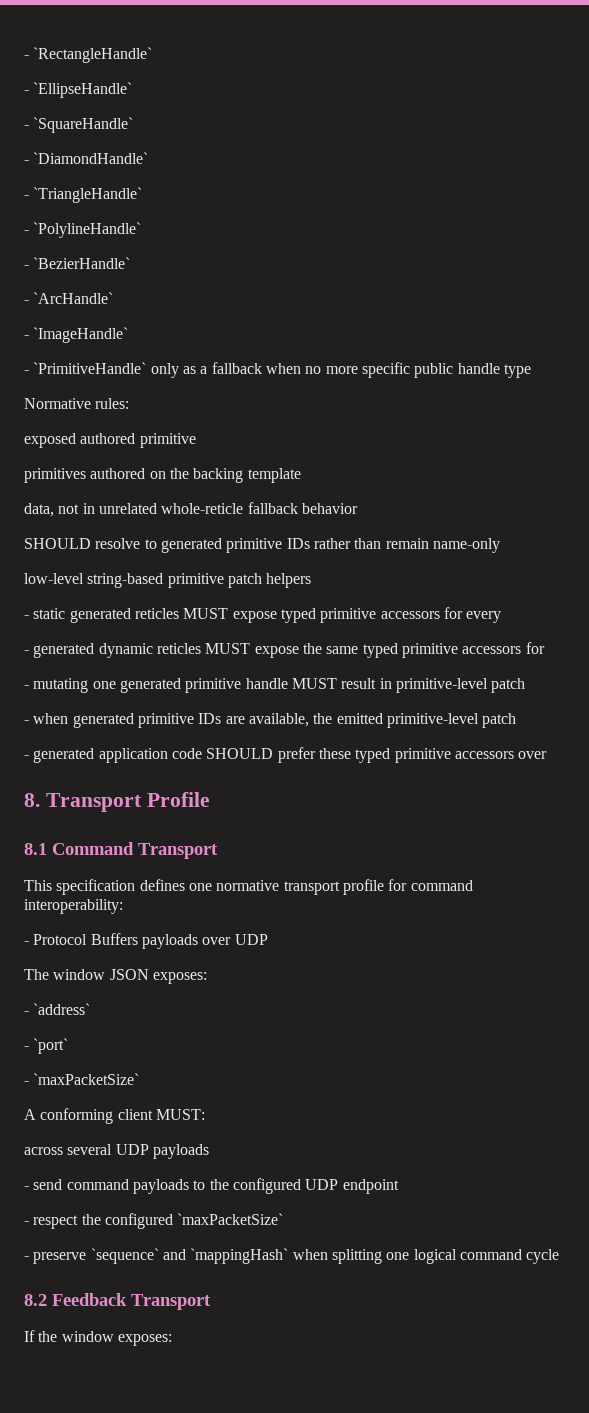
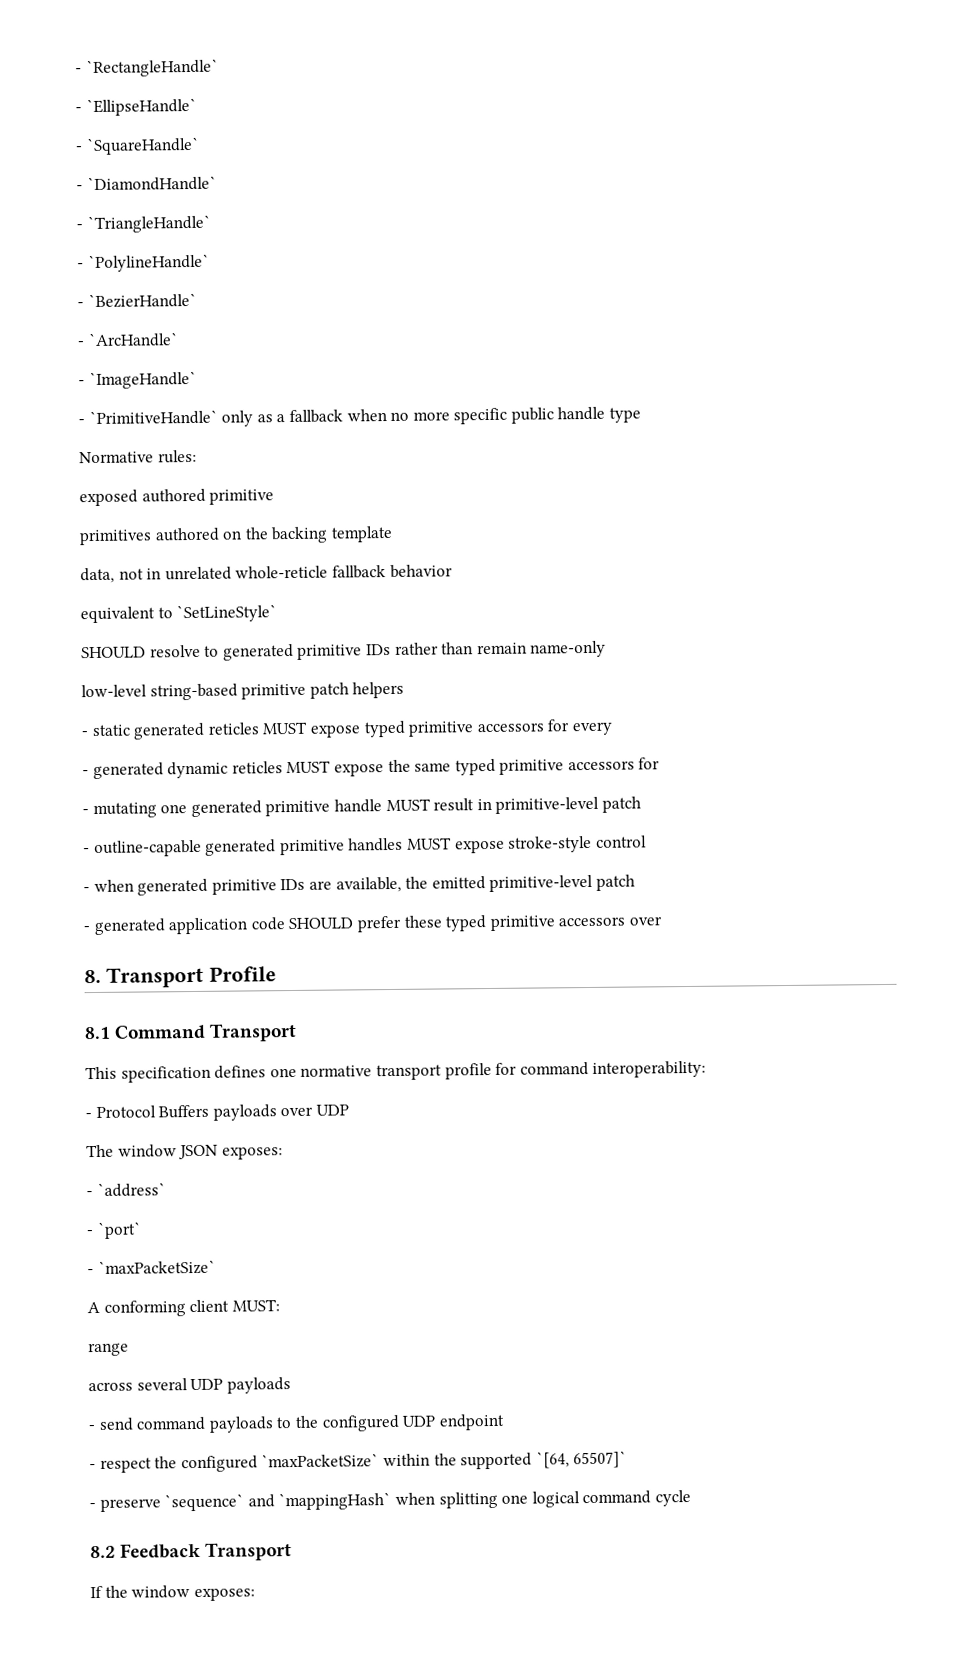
+ equivalent to `SetLineStyle`
+ - outline-capable generated primitive handles MUST expose stroke-style control
+ range
- - respect the configured `maxPacketSize`
+ - respect the configured `maxPacketSize` within the supported `[64, 65507]`

